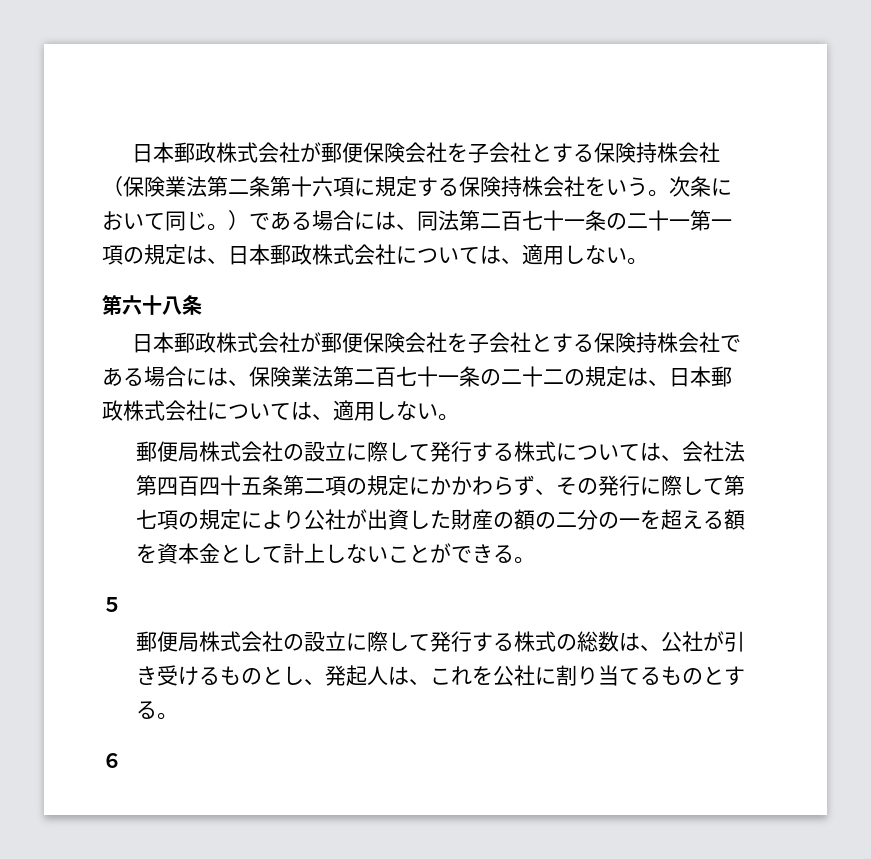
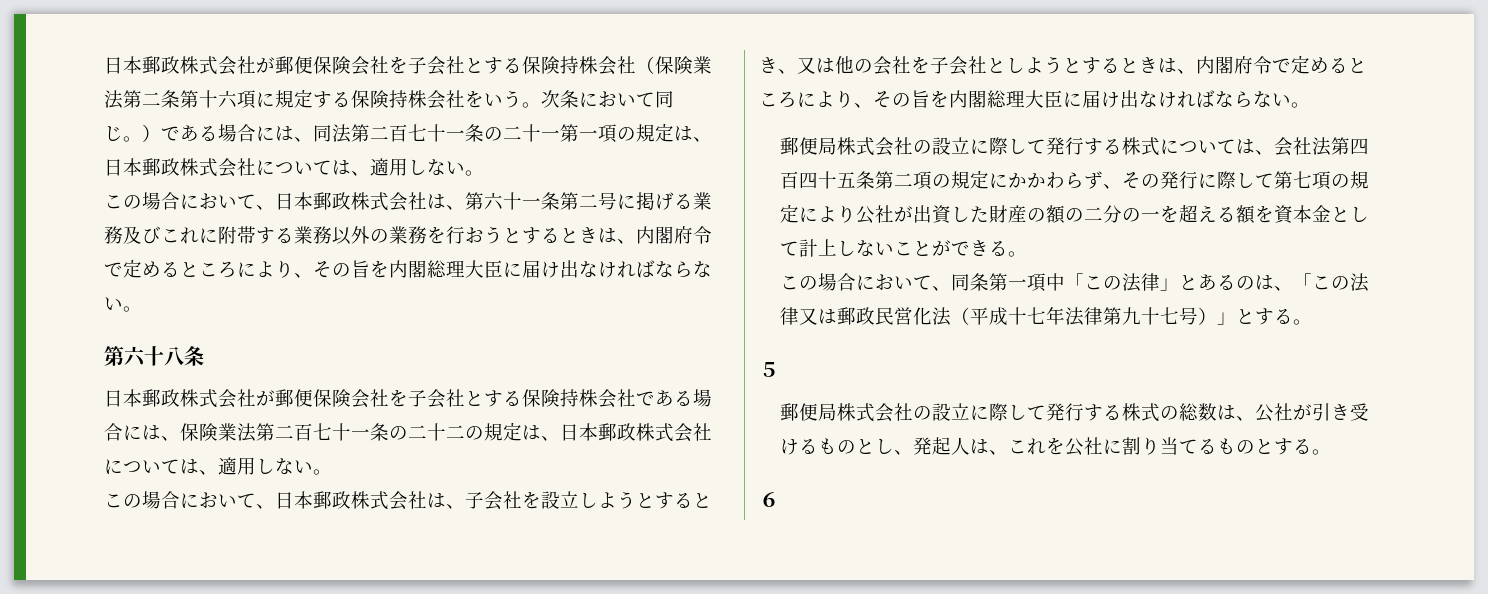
+ この場合において、日本郵政株式会社は、第六十一条第二号に掲げる業務及びこれに附帯する業務以外の業務を行おうとするときは、内閣府令で定めるところにより、その旨を内閣総理大臣に届け出なければならない。
+ この場合において、日本郵政株式会社は、子会社を設立しようとするとき、又は他の会社を子会社としようとするときは、内閣府令で定めるところにより、その旨を内閣総理大臣に届け出なければならない。
+ この場合において、同条第一項中「この法律」とあるのは、「この法律又は郵政民営化法（平成十七年法律第九十七号）」とする。

